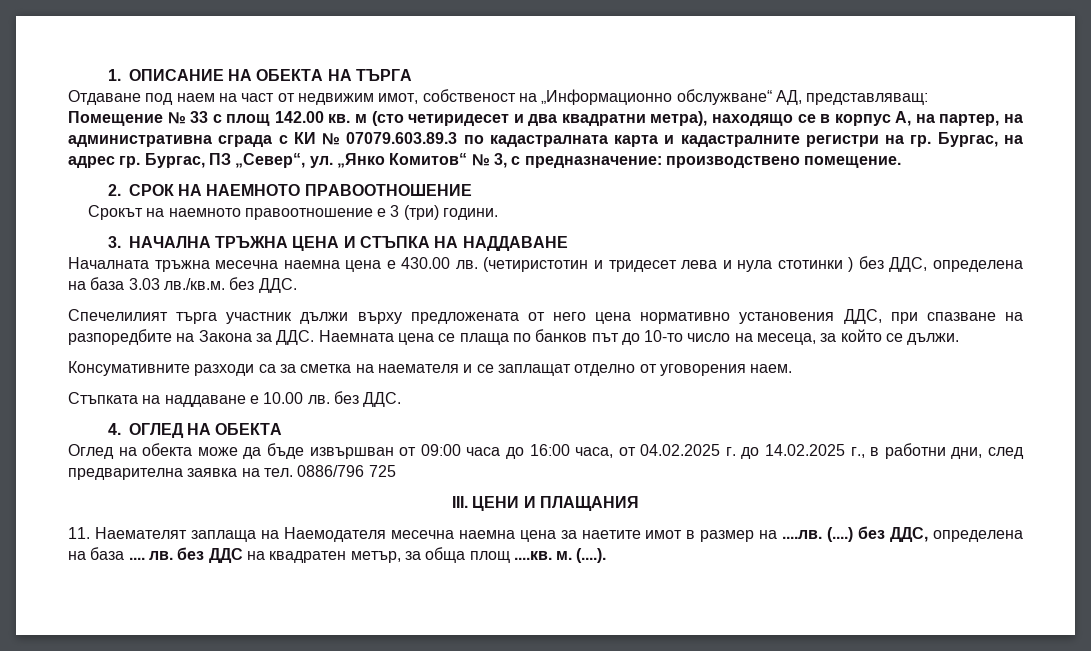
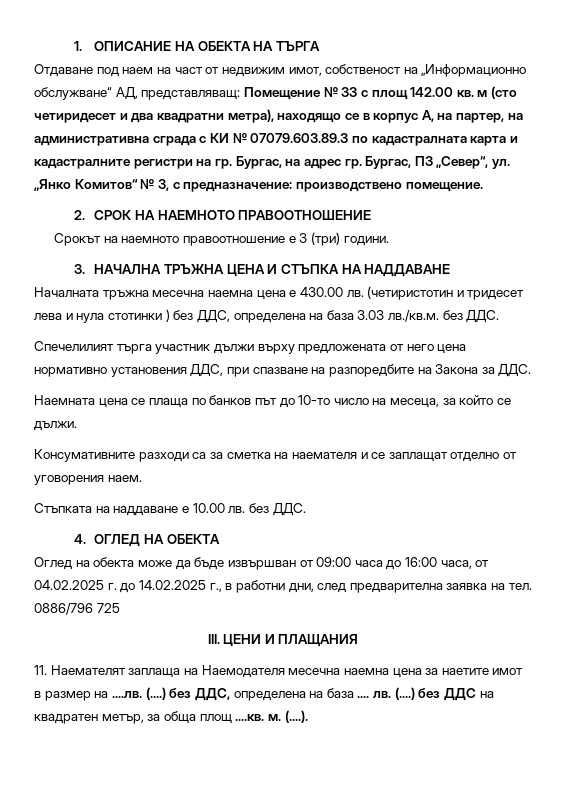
- Спечелилият търга участник дължи върху предложената от него цена нормативно установения ДДС, при спазване на разпоредбите на Закона за ДДС. Наемната цена се плаща по банков път до 10-то число на месеца, за който се дължи.
+ Спечелилият търга участник дължи върху предложената от него цена нормативно установения ДДС, при спазване на разпоредбите на Закона за ДДС.
+ Наемната цена се плаща по банков път до 10-то число на месеца, за който се дължи.
- 11. Наемателят заплаща на Наемодателя месечна наемна цена за наетите имот в размер на ....лв. (....) без ДДС, определена на база .... лв. без ДДС на квадратен метър, за обща площ ....кв. м.
+ 11. Наемателят заплаща на Наемодателя месечна наемна цена за наетите имот в размер на ....лв. (....) без ДДС, определена на база .... лв. (....) без ДДС на квадратен метър, за обща площ ....кв. м.

